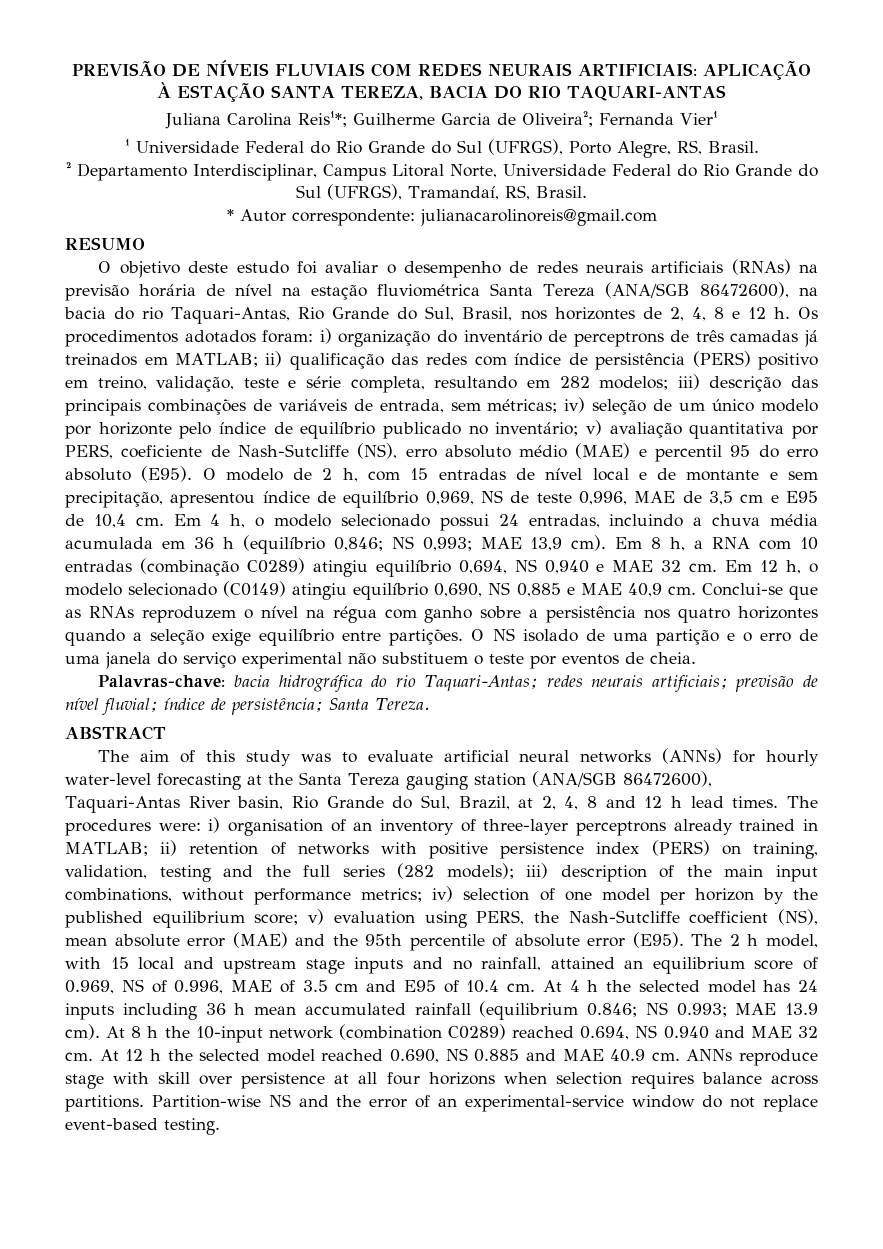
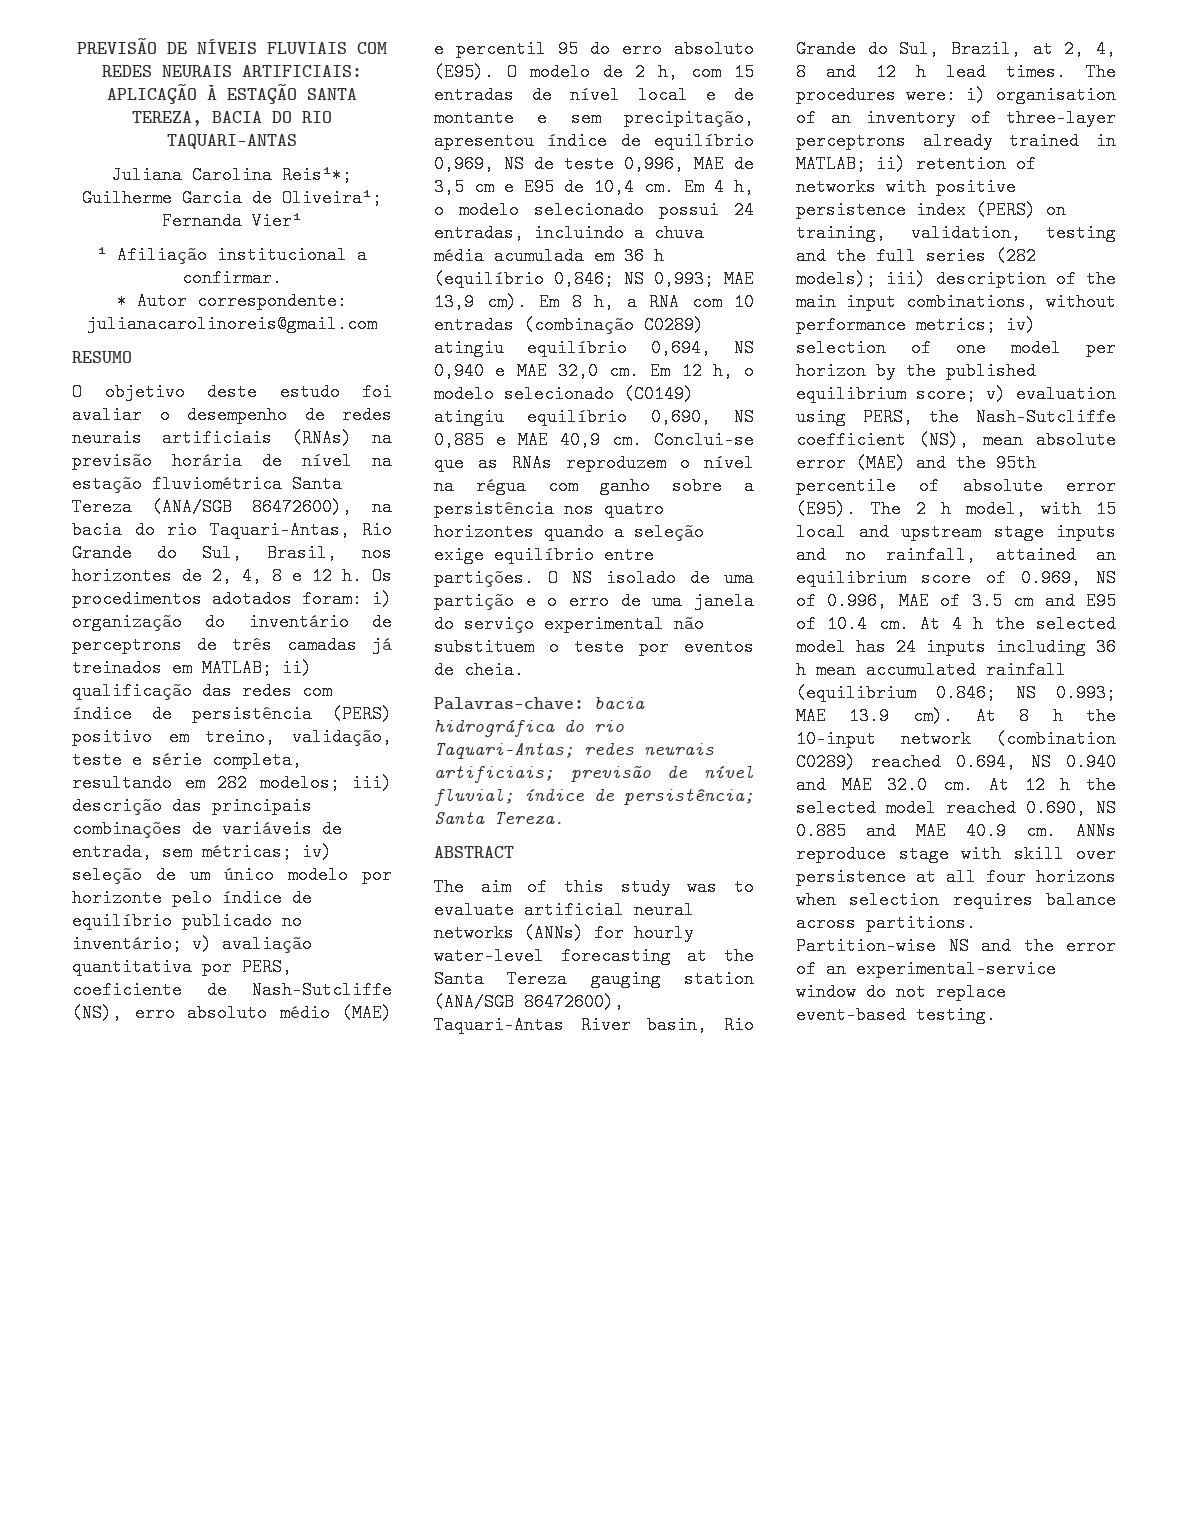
- Juliana Carolina Reis¹*; Guilherme Garcia de Oliveira²; Fernanda Vier¹
+ Juliana Carolina Reis¹*; Guilherme Garcia de Oliveira¹; Fernanda Vier¹
- ¹ Universidade Federal do Rio Grande do Sul (UFRGS), Porto Alegre, RS, Brasil.
- ² Departamento Interdisciplinar, Campus Litoral Norte, Universidade Federal do Rio Grande do Sul (UFRGS), Tramandaí, RS, Brasil.
+ ¹ Afiliação institucional a confirmar.
- Em 8 h, a RNA com 10 entradas (combinação C0289) atingiu equilíbrio 0,694, NS 0,940 e MAE 32 cm.
+ Em 8 h, a RNA com 10 entradas (combinação C0289) atingiu equilíbrio 0,694, NS 0,940 e MAE 32,0 cm.
- At 8 h the 10-input network (combination C0289) reached 0.694, NS 0.940 and MAE 32 cm.
+ At 8 h the 10-input network (combination C0289) reached 0.694, NS 0.940 and MAE 32.0 cm.

